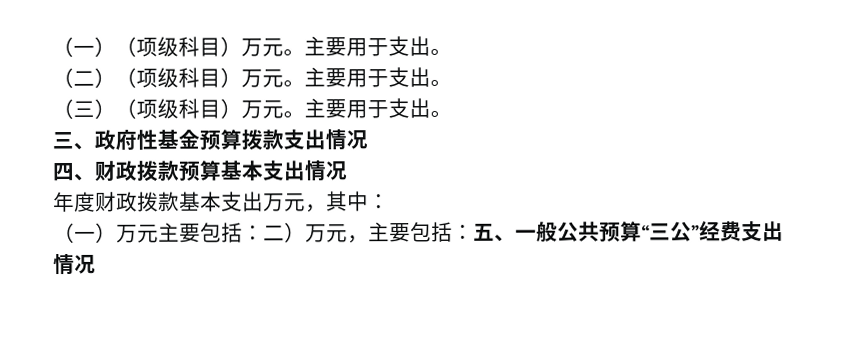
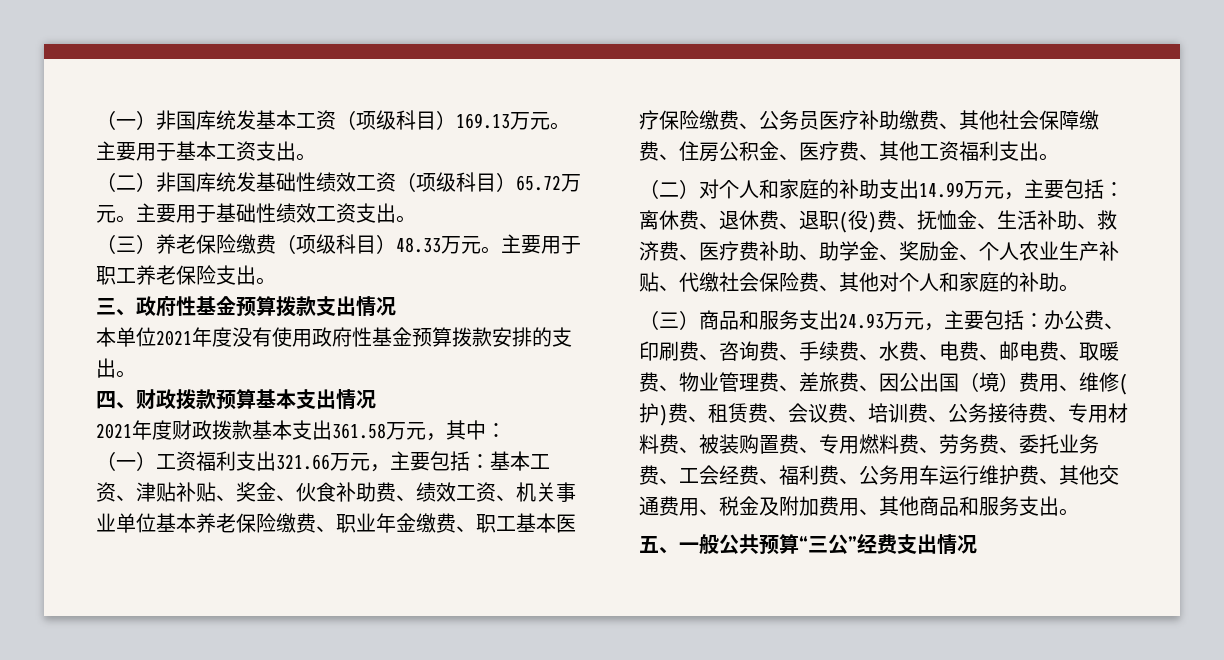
- （一）（项级科目）万元。主要用于支出。
- （二）（项级科目）万元。主要用于支出。
+ （一）非国库统发基本工资（项级科目）169.13万元。主要用于基本工资支出。
+ （二）非国库统发基础性绩效工资（项级科目）65.72万元。主要用于基础性绩效工资支出。
- （三）（项级科目）万元。主要用于支出。
+ （三）养老保险缴费（项级科目）48.33万元。主要用于职工养老保险支出。
+ 本单位2021年度没有使用政府性基金预算拨款安排的支出。
- 年度财政拨款基本支出万元，其中：
+ 2021年度财政拨款基本支出361.58万元，其中：
- （一）万元主要包括：二）万元，主要包括：五、一般公共预算“三公”经费支出情况
+ （一）工资福利支出321.66万元，主要包括：基本工资、津贴补贴、奖金、伙食补助费、绩效工资、机关事业单位基本养老保险缴费、职业年金缴费、职工基本医疗保险缴费、公务员医疗补助缴费、其他社会保障缴费、住房公积金、医疗费、其他工资福利支出。
+ （二）对个人和家庭的补助支出14.99万元，主要包括：离休费、退休费、退职(役)费、抚恤金、生活补助、救济费、医疗费补助、助学金、奖励金、个人农业生产补贴、代缴社会保险费、其他对个人和家庭的补助。
+ （三）商品和服务支出24.93万元，主要包括：办公费、印刷费、咨询费、手续费、水费、电费、邮电费、取暖费、物业管理费、差旅费、因公出国（境）费用、维修(护)费、租赁费、会议费、培训费、公务接待费、专用材料费、被装购置费、专用燃料费、劳务费、委托业务费、工会经费、福利费、公务用车运行维护费、其他交通费用、税金及附加费用、其他商品和服务支出。
+ 五、一般公共预算“三公”经费支出情况

